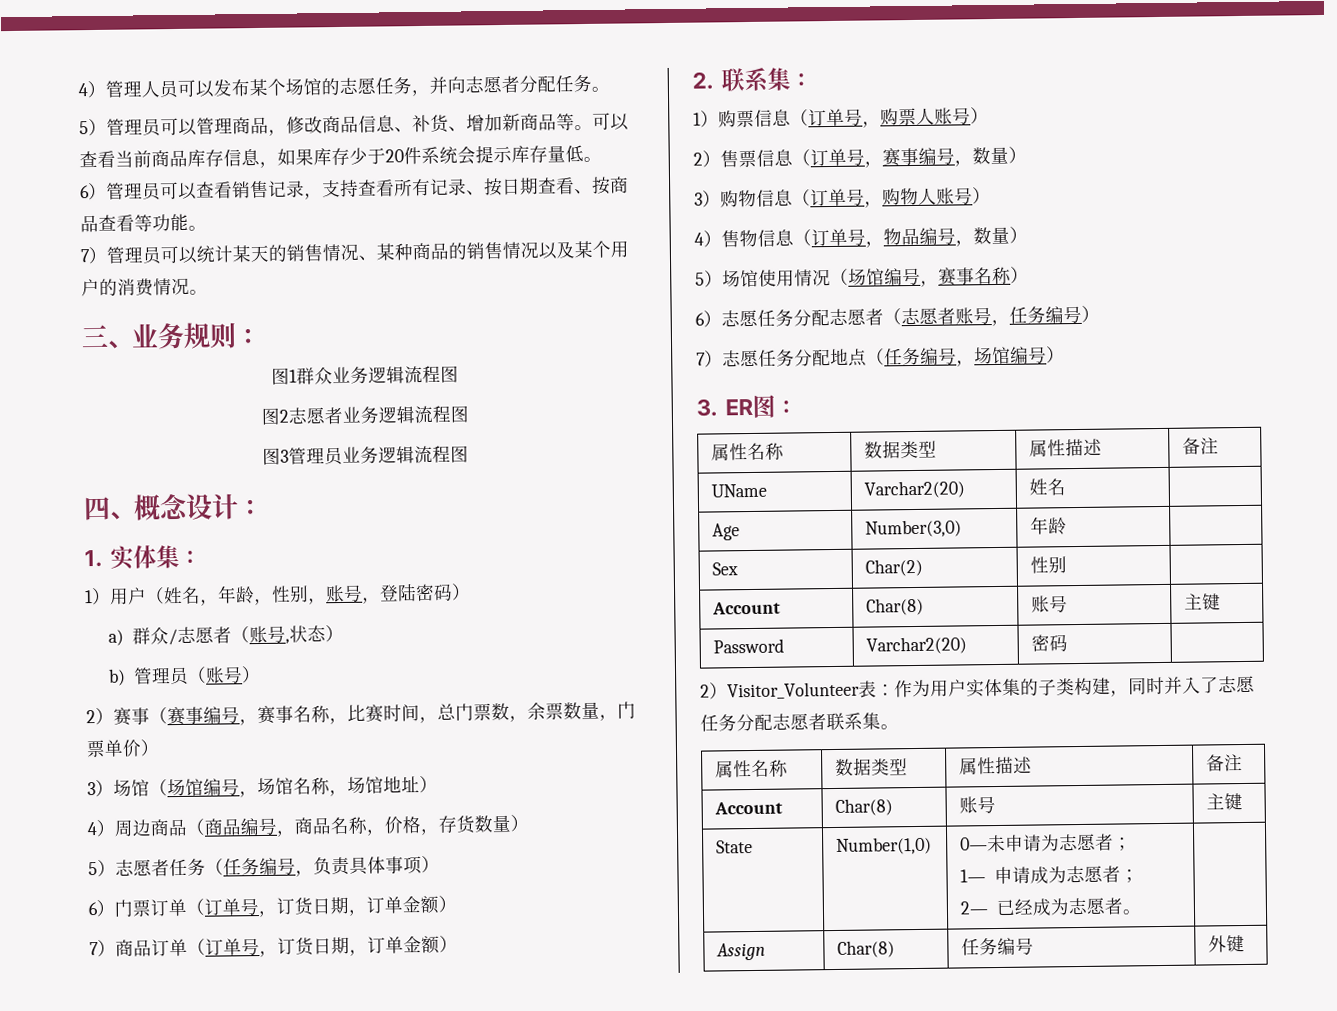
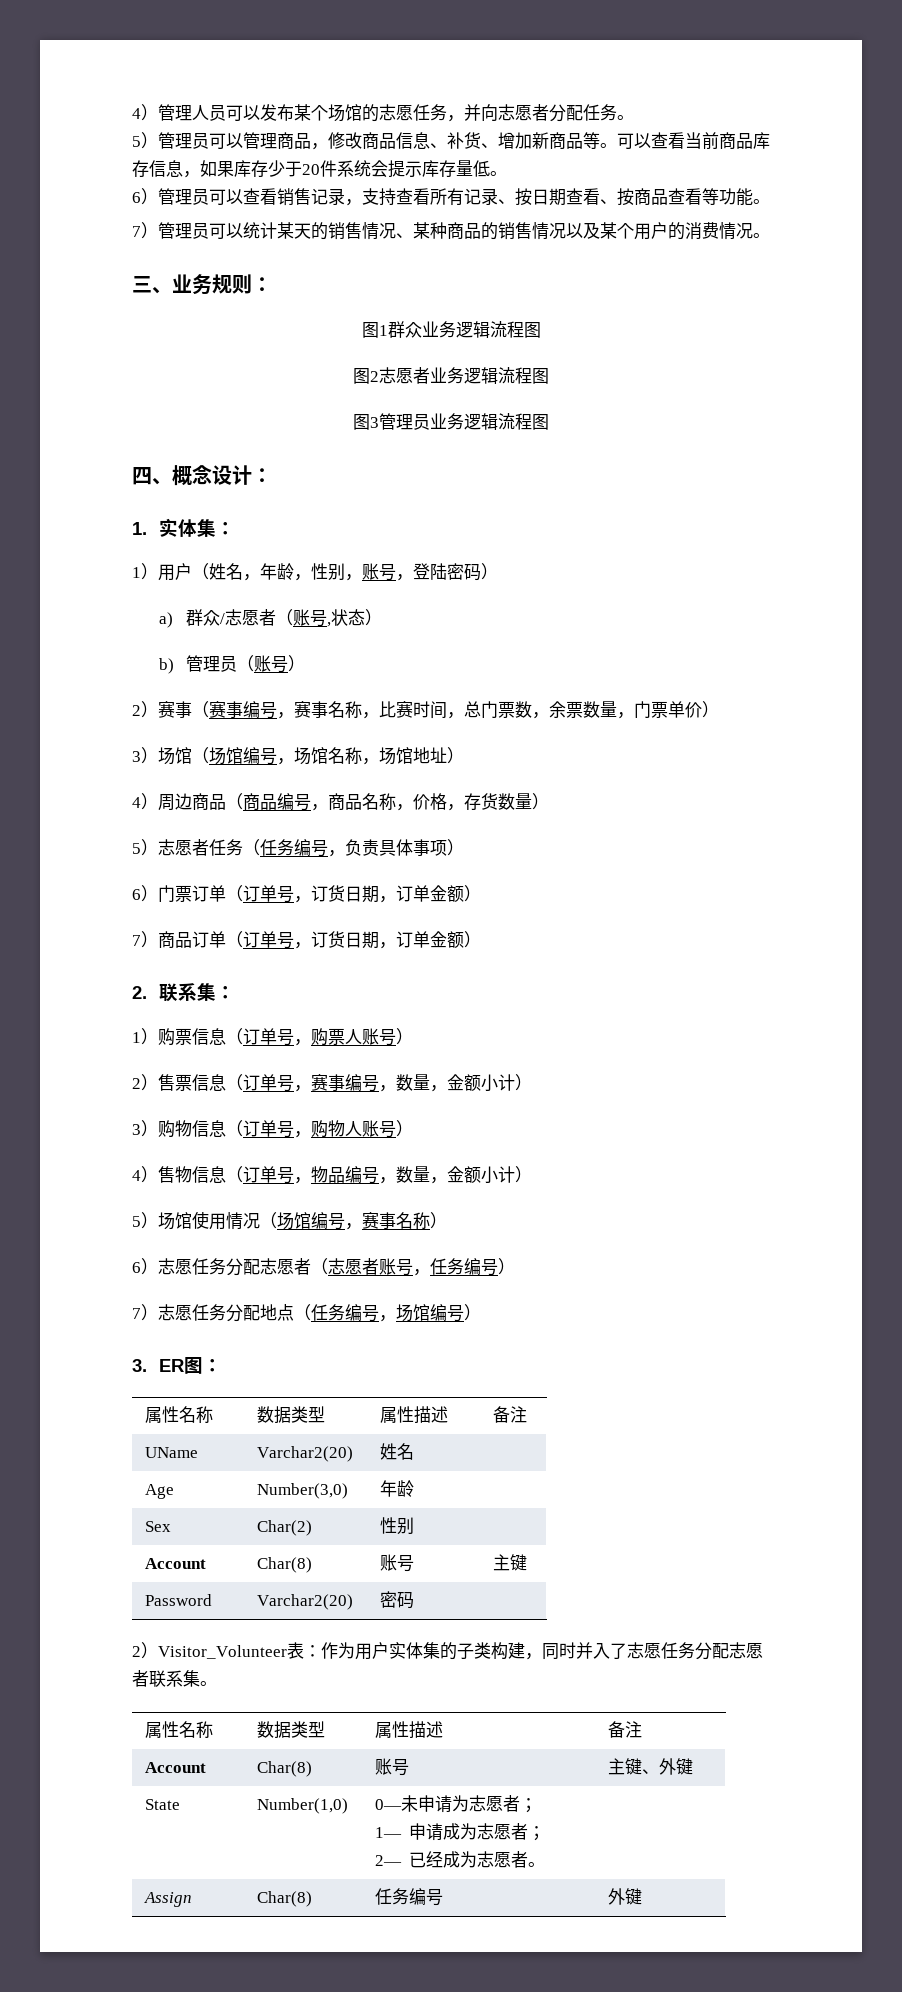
- 2）售票信息（订单号，赛事编号，数量）
+ 2）售票信息（订单号，赛事编号，数量，金额小计）
- 4）售物信息（订单号，物品编号，数量）
+ 4）售物信息（订单号，物品编号，数量，金额小计）
  2）Visitor_Volunteer表：作为用户实体集的子类构建，同时并入了志愿任务分配志愿者联系集。
  属性名称 | 数据类型 | 属性描述 | 备注
- Account | Char(8) | 账号 | 主键
+ Account | Char(8) | 账号 | 主键、外键

